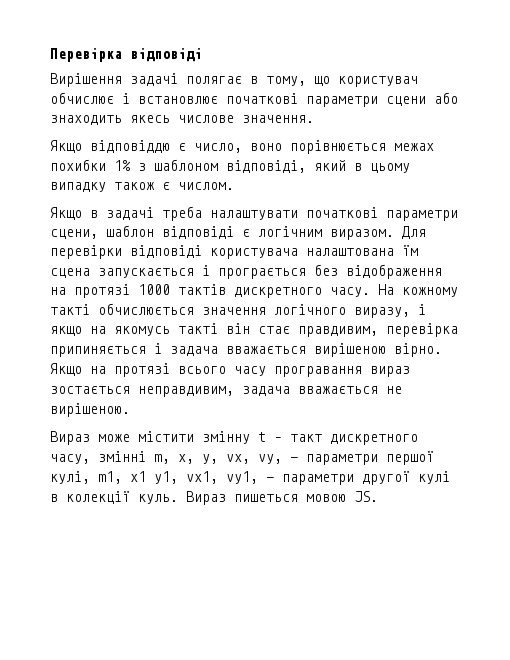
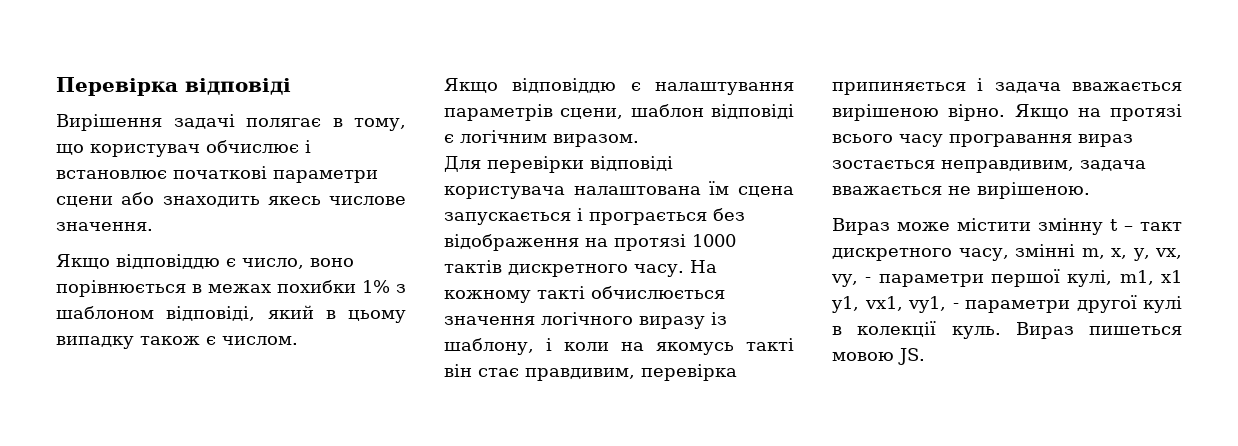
- Якщо відповіддю є число, воно порівнюється межах похибки 1% з шаблоном відповіді, який в цьому випадку також є числом.
+ Якщо відповіддю є число, воно порівнюється в межах похибки 1% з шаблоном відповіді, який в цьому випадку також є числом.
- Якщо в задачі треба налаштувати початкові параметри сцени, шаблон відповіді є логічним виразом. Для перевірки відповіді користувача налаштована їм сцена запускається і програється без відображення на протязі 1000 тактів дискретного часу.
+ Якщо відповіддю є налаштування параметрів сцени, шаблон відповіді є логічним виразом.
+ Для перевірки відповіді користувача налаштована їм сцена запускається і програється без відображення на протязі 1000 тактів дискретного часу.
- На кожному такті обчислюється значення логічного виразу, і якщо на якомусь такті він стає правдивим, перевірка припиняється і задача вважається вирішеною вірно.
+ На кожному такті обчислюється значення логічного виразу із шаблону, і коли на якомусь такті він стає правдивим, перевірка припиняється і задача вважається вирішеною вірно.

